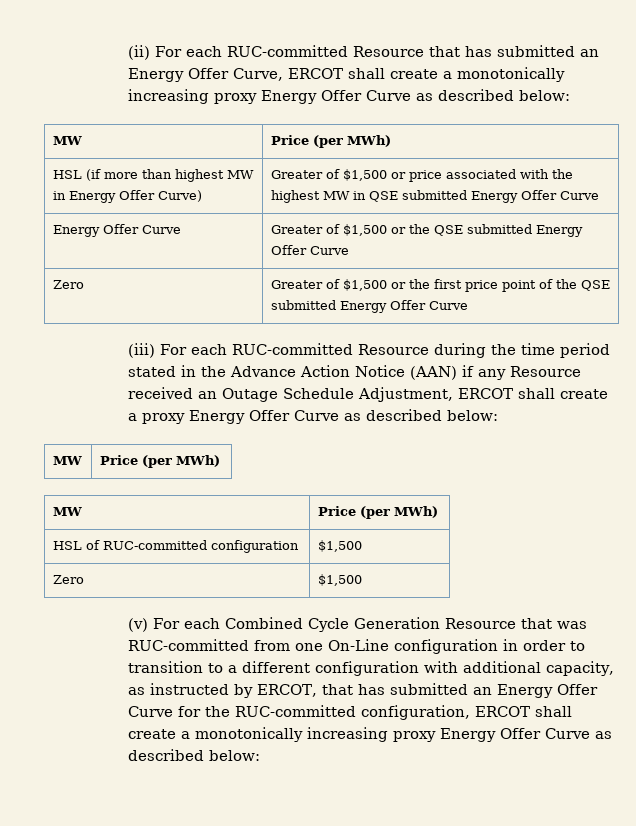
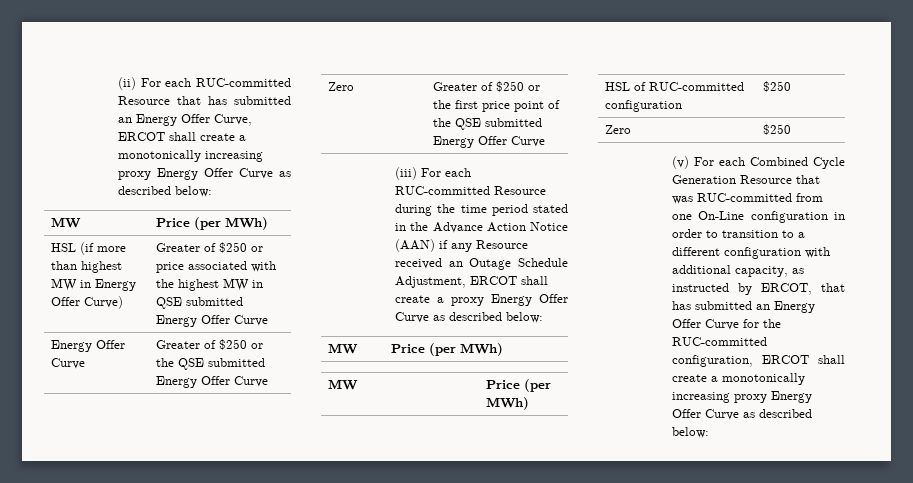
- HSL (if more than highest MW in Energy Offer Curve) | Greater of $1,500 or price associated with the highest MW in QSE submitted Energy Offer Curve
+ HSL (if more than highest MW in Energy Offer Curve) | Greater of $250 or price associated with the highest MW in QSE submitted Energy Offer Curve
- Energy Offer Curve | Greater of $1,500 or the QSE submitted Energy Offer Curve
+ Energy Offer Curve | Greater of $250 or the QSE submitted Energy Offer Curve
- Zero | Greater of $1,500 or the first price point of the QSE submitted Energy Offer Curve
+ Zero | Greater of $250 or the first price point of the QSE submitted Energy Offer Curve
- HSL of RUC-committed configuration | $1,500
- Zero | $1,500
+ HSL of RUC-committed configuration | $250
+ Zero | $250

